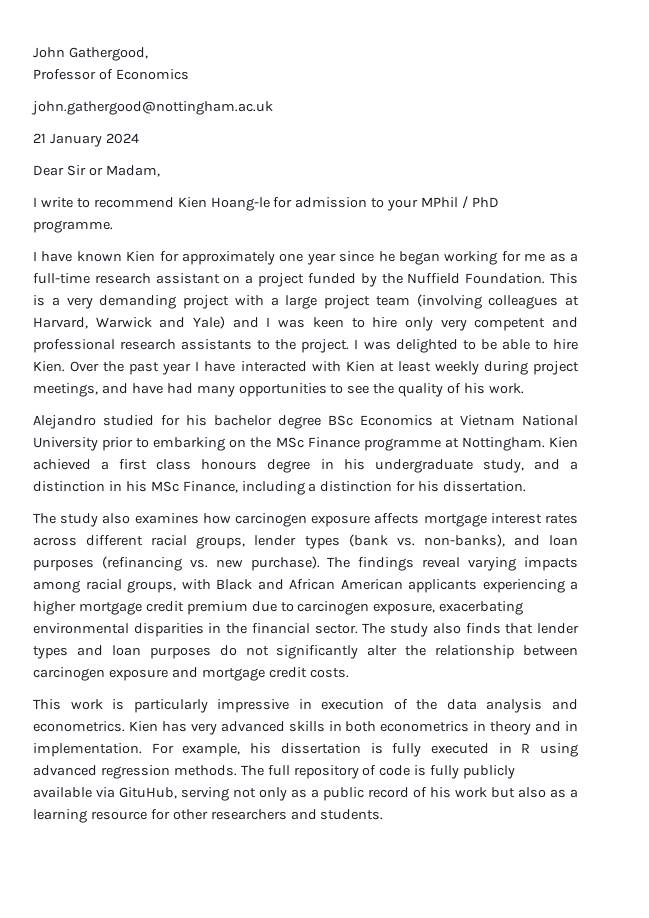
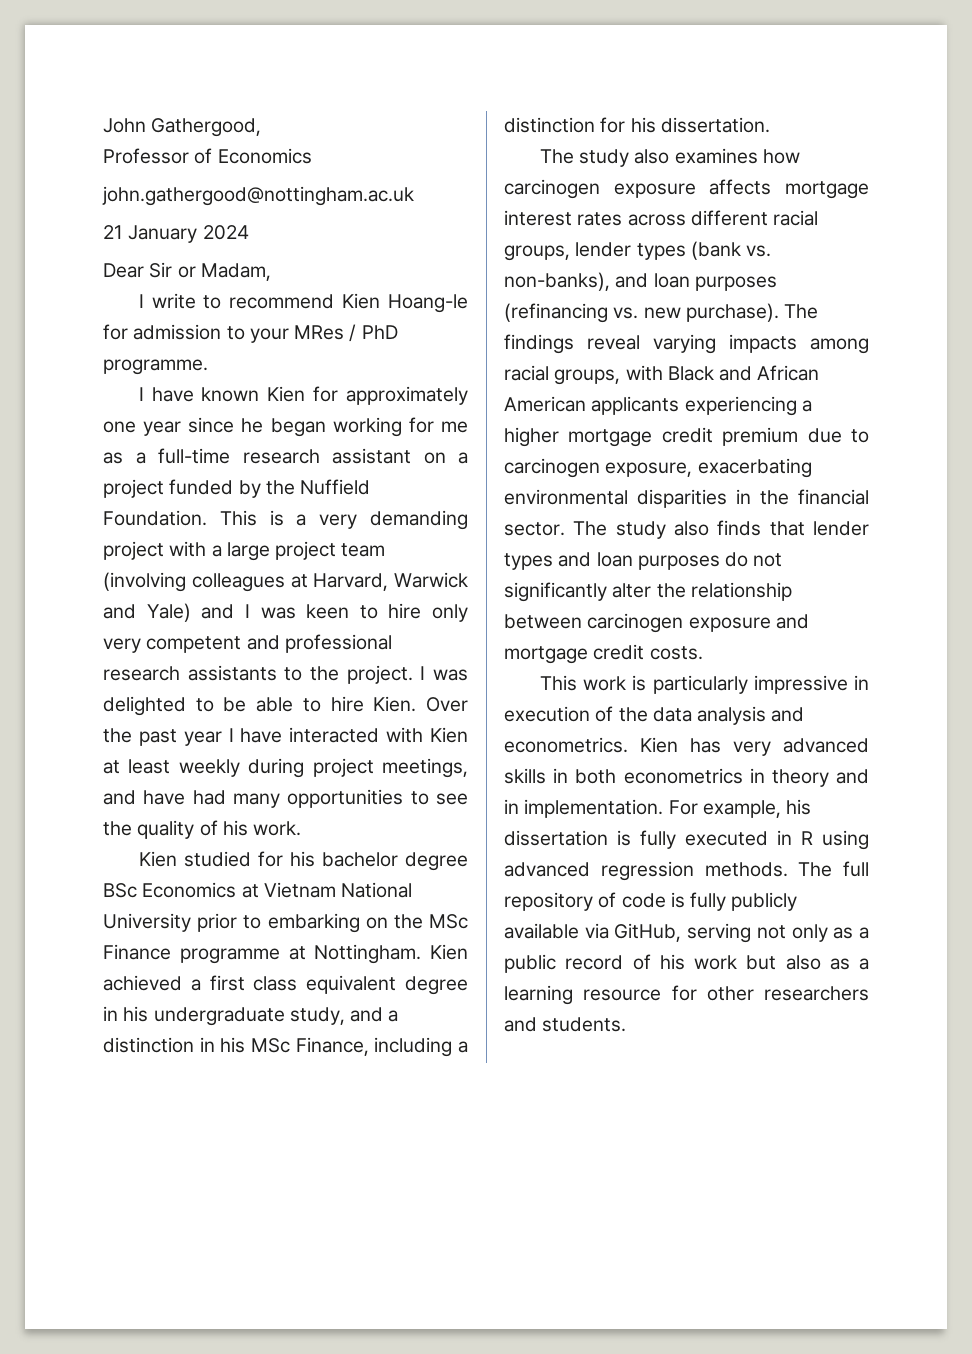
- I write to recommend Kien Hoang-le for admission to your MPhil / PhD programme.
+ I write to recommend Kien Hoang-le for admission to your MRes / PhD programme.
- Alejandro studied for his bachelor degree BSc Economics at Vietnam National University prior to embarking on the MSc Finance programme at Nottingham.
+ Kien studied for his bachelor degree BSc Economics at Vietnam National University prior to embarking on the MSc Finance programme at Nottingham.
- Kien achieved a first class honours degree in his undergraduate study, and a distinction in his MSc Finance, including a distinction for his dissertation.
+ Kien achieved a first class equivalent degree in his undergraduate study, and a distinction in his MSc Finance, including a distinction for his dissertation.
- The full repository of code is fully publicly available via GituHub, serving not only as a public record of his work but also as a learning resource for other researchers and students.
+ The full repository of code is fully publicly available via GitHub, serving not only as a public record of his work but also as a learning resource for other researchers and students.

